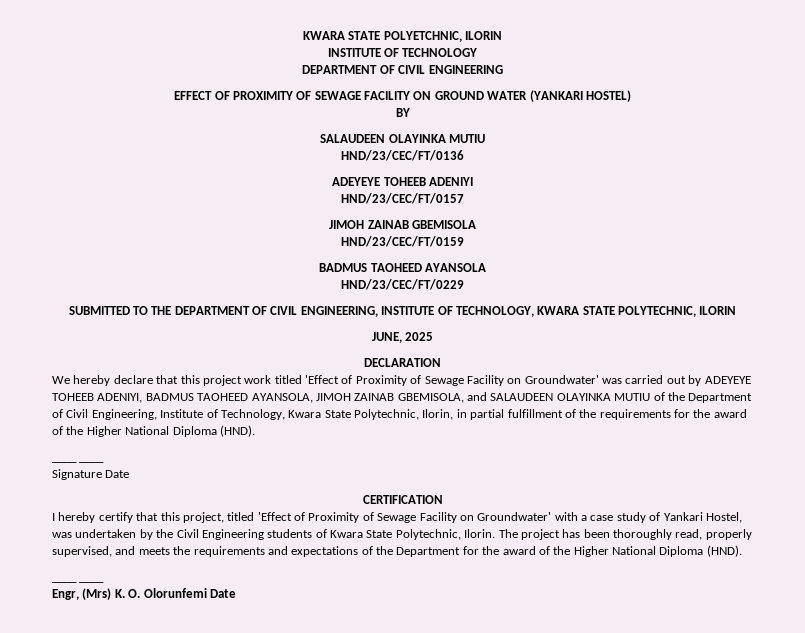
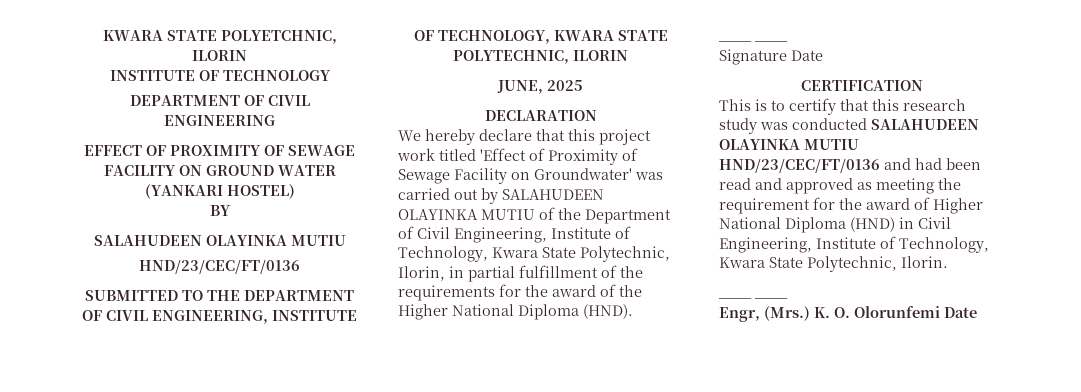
  BY
- SALAUDEEN OLAYINKA MUTIU
+ SALAHUDEEN OLAYINKA MUTIU
- ADEYEYE TOHEEB ADENIYI
- HND/23/CEC/FT/0157
- JIMOH ZAINAB GBEMISOLA
- HND/23/CEC/FT/0159
- BADMUS TAOHEED AYANSOLA
- HND/23/CEC/FT/0229
- We hereby declare that this project work titled 'Effect of Proximity of Sewage Facility on Groundwater' was carried out by ADEYEYE TOHEEB ADENIYI, BADMUS TAOHEED AYANSOLA, JIMOH ZAINAB GBEMISOLA, and SALAUDEEN OLAYINKA MUTIU of the Department of Civil Engineering, Institute of Technology, Kwara State Polytechnic, Ilorin, in partial fulfillment of the requirements for the award of the Higher National Diploma (HND).
+ We hereby declare that this project work titled 'Effect of Proximity of Sewage Facility on Groundwater' was carried out by SALAHUDEEN OLAYINKA MUTIU of the Department of Civil Engineering, Institute of Technology, Kwara State Polytechnic, Ilorin, in partial fulfillment of the requirements for the award of the Higher National Diploma (HND).
- I hereby certify that this project, titled 'Effect of Proximity of Sewage Facility on Groundwater' with a case study of Yankari Hostel, was undertaken by the Civil Engineering students of Kwara State Polytechnic, Ilorin. The project has been thoroughly read, properly supervised, and meets the requirements and expectations of the Department for the award of the Higher National Diploma (HND).
+ This is to certify that this research study was conducted SALAHUDEEN OLAYINKA MUTIU HND/23/CEC/FT/0136 and had been read and approved as meeting the requirement for the award of Higher National Diploma (HND) in Civil Engineering, Institute of Technology, Kwara State Polytechnic, Ilorin.
- Engr, (Mrs) K. O. Olorunfemi Date
+ Engr, (Mrs.) K. O. Olorunfemi Date

